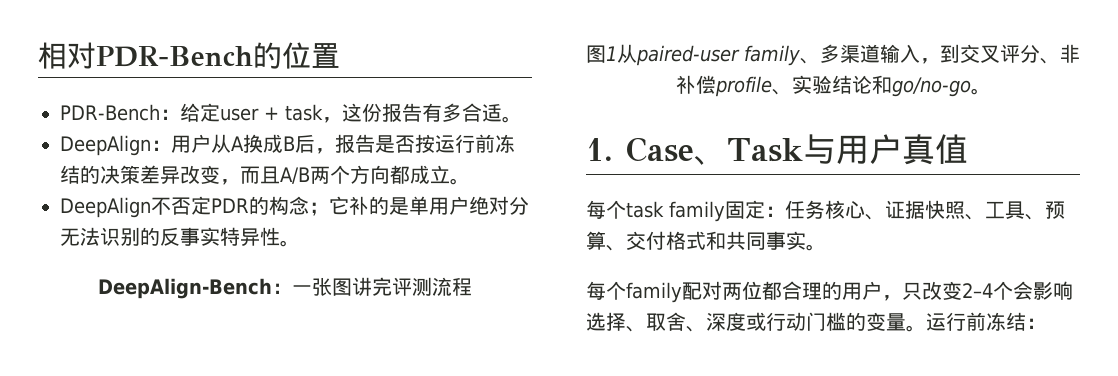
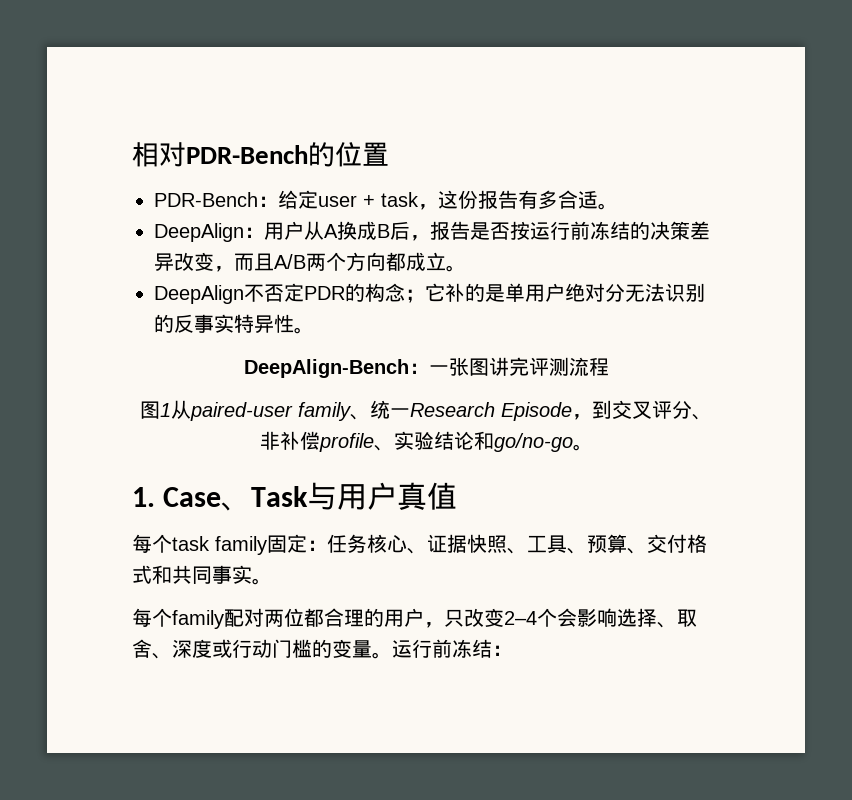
- 图1从paired-user family、多渠道输入，到交叉评分、非补偿profile、实验结论和go/no-go。
+ 图1从paired-user family、统一Research Episode，到交叉评分、非补偿profile、实验结论和go/no-go。

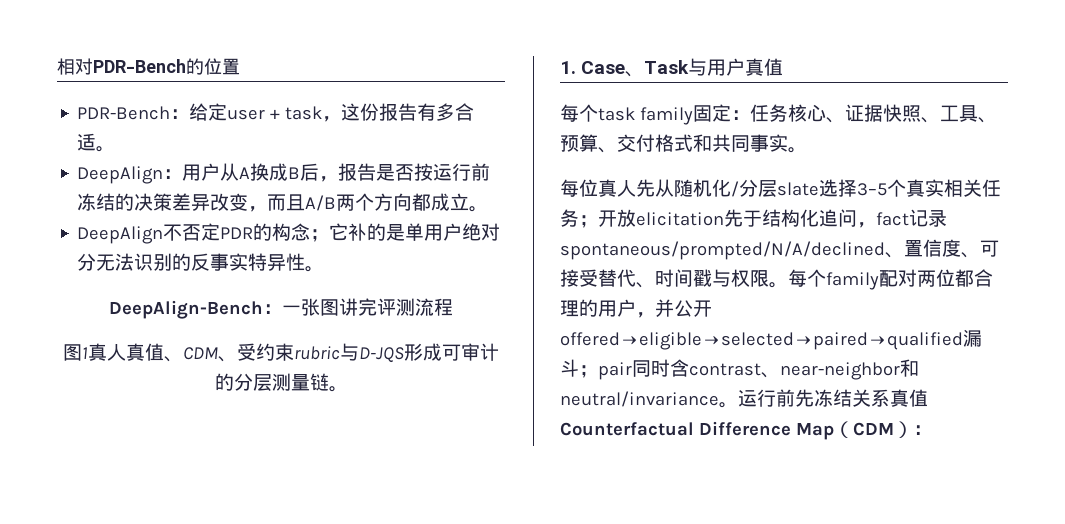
- 图1从paired-user family、统一Research Episode，到交叉评分、非补偿profile、实验结论和go/no-go。
+ 图1真人真值、CDM、受约束rubric与D-JQS形成可审计的分层测量链。
- 每个family配对两位都合理的用户，只改变2–4个会影响选择、取舍、深度或行动门槛的变量。运行前冻结：
+ 每位真人先从随机化/分层slate选择3–5个真实相关任务；开放elicitation先于结构化追问，fact记录spontaneous/prompted/N/A/declined、置信度、可接受替代、时间戳与权限。每个family配对两位都合理的用户，并公开offered→eligible→selected→paired→qualified漏斗；pair同时含contrast、near-neighbor和neutral/invariance。运行前先冻结关系真值Counterfactual Difference Map（CDM）：

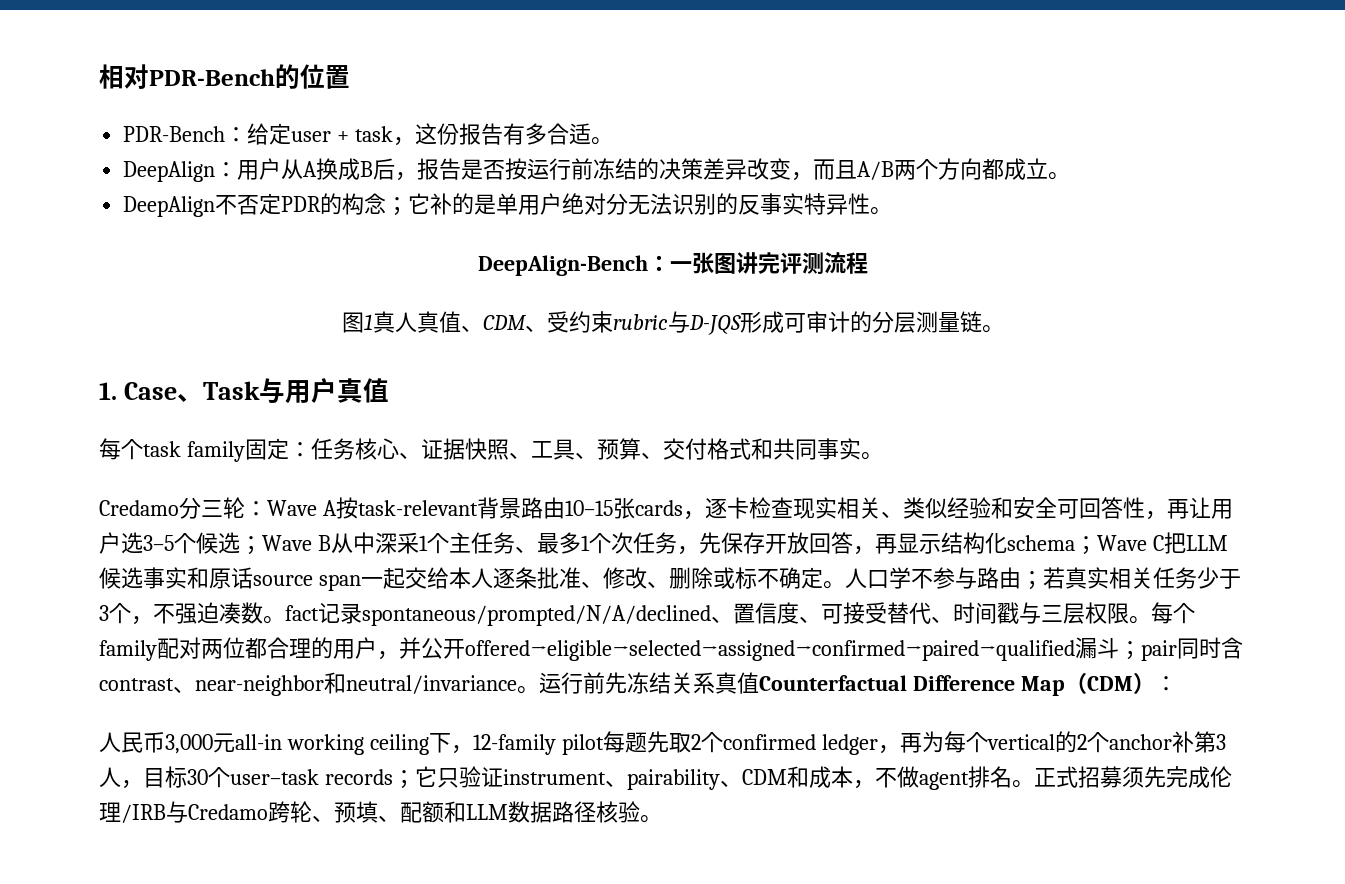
- 每位真人先从随机化/分层slate选择3–5个真实相关任务；开放elicitation先于结构化追问，fact记录spontaneous/prompted/N/A/declined、置信度、可接受替代、时间戳与权限。
+ Credamo分三轮：Wave A按task-relevant背景路由10–15张cards，逐卡检查现实相关、类似经验和安全可回答性，再让用户选3–5个候选；Wave B从中深采1个主任务、最多1个次任务，先保存开放回答，再显示结构化schema；Wave C把LLM候选事实和原话source span一起交给本人逐条批准、修改、删除或标不确定。人口学不参与路由；若真实相关任务少于3个，不强迫凑数。fact记录spontaneous/prompted/N/A/declined、置信度、可接受替代、时间戳与三层权限。
- 每个family配对两位都合理的用户，并公开offered→eligible→selected→paired→qualified漏斗；pair同时含contrast、near-neighbor和neutral/invariance。
+ 每个family配对两位都合理的用户，并公开offered→eligible→selected→assigned→confirmed→paired→qualified漏斗；pair同时含contrast、near-neighbor和neutral/invariance。
+ 人民币3,000元all-in working ceiling下，12-family pilot每题先取2个confirmed ledger，再为每个vertical的2个anchor补第3人，目标30个user–task records；它只验证instrument、pairability、CDM和成本，不做agent排名。正式招募须先完成伦理/IRB与Credamo跨轮、预填、配额和LLM数据路径核验。

